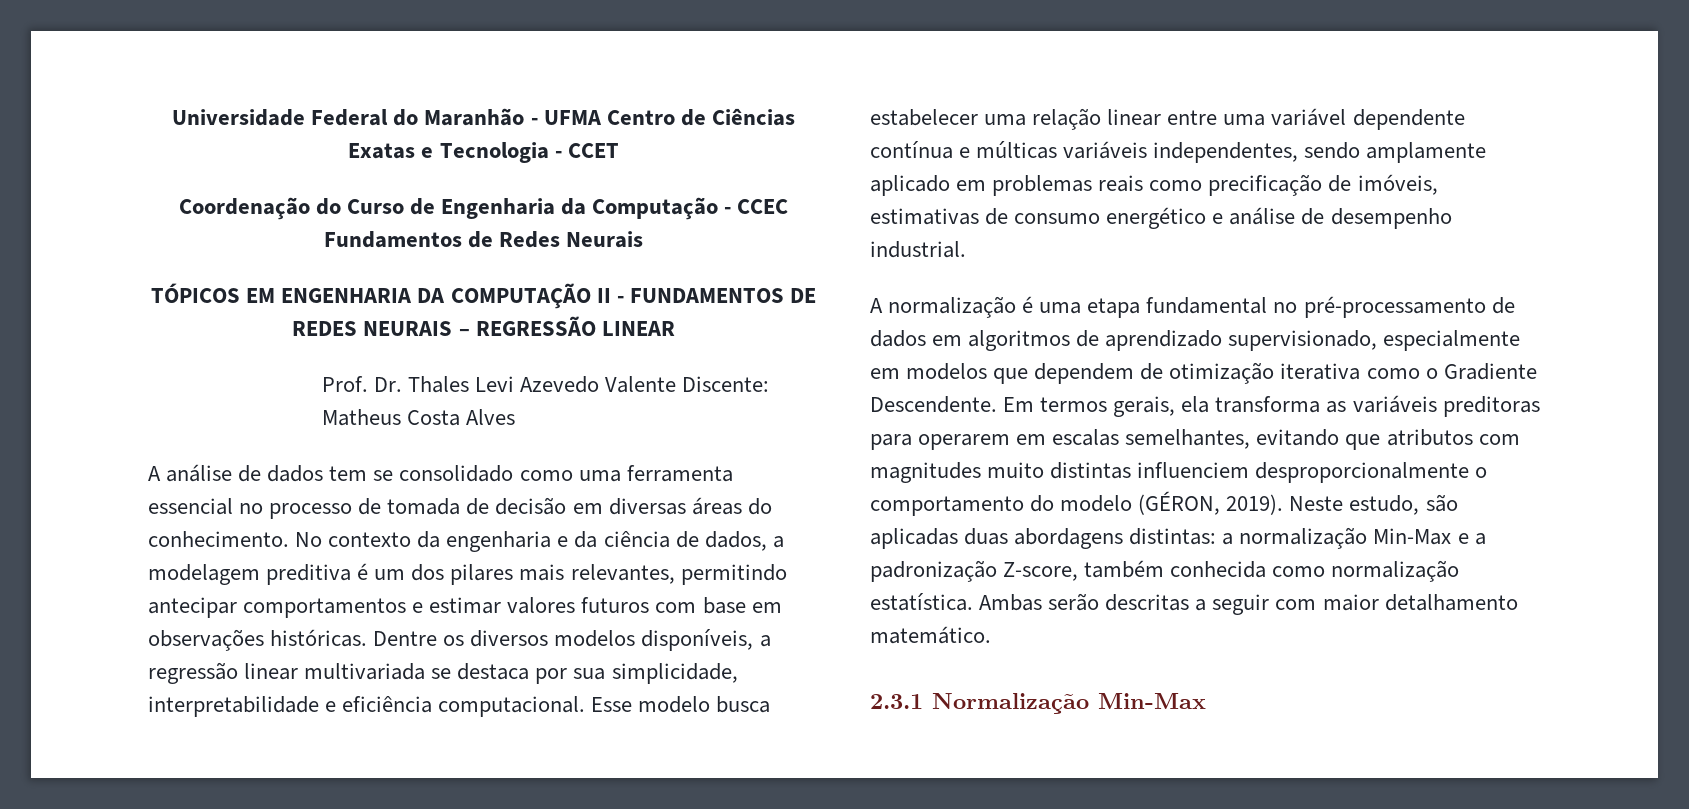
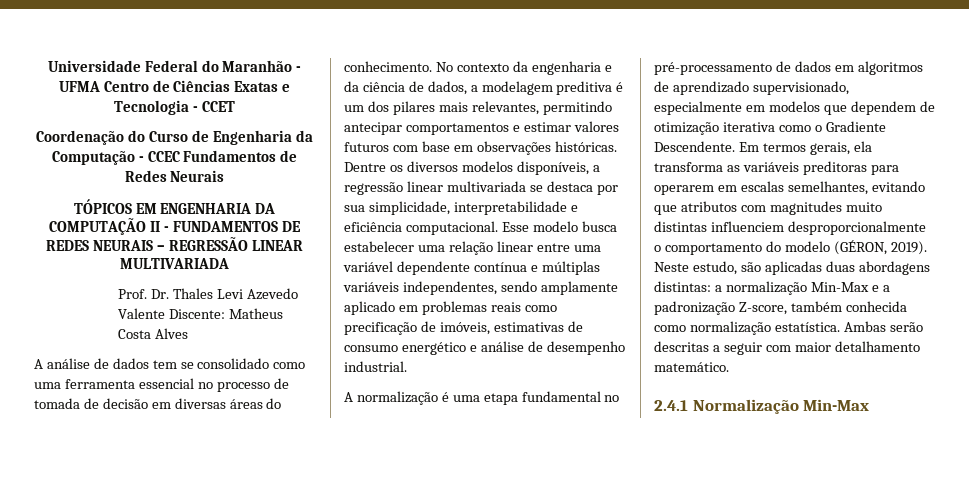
- TÓPICOS EM ENGENHARIA DA COMPUTAÇÃO II - FUNDAMENTOS DE REDES NEURAIS – REGRESSÃO LINEAR
+ TÓPICOS EM ENGENHARIA DA COMPUTAÇÃO II - FUNDAMENTOS DE REDES NEURAIS – REGRESSÃO LINEAR MULTIVARIADA
- Esse modelo busca estabelecer uma relação linear entre uma variável dependente contínua e múlticas variáveis independentes, sendo amplamente aplicado em problemas reais como precificação de imóveis, estimativas de consumo energético e análise de desempenho industrial.
+ Esse modelo busca estabelecer uma relação linear entre uma variável dependente contínua e múltiplas variáveis independentes, sendo amplamente aplicado em problemas reais como precificação de imóveis, estimativas de consumo energético e análise de desempenho industrial.
- 2.3.1 Normalização Min-Max
+ 2.4.1 Normalização Min-Max

